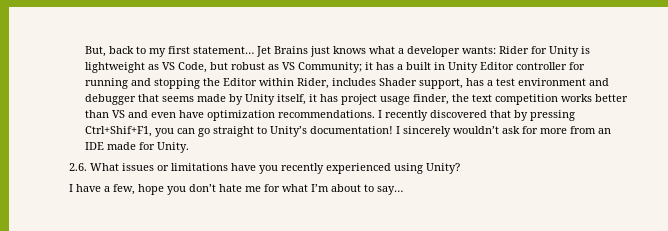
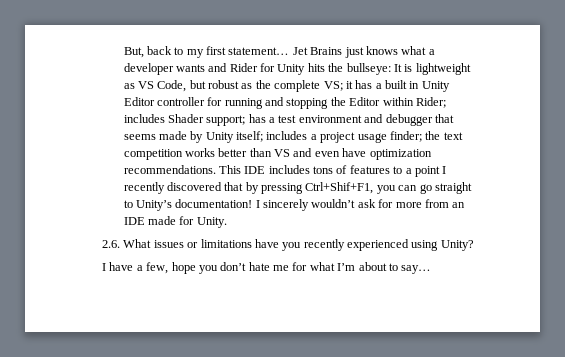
- Jet Brains just knows what a developer wants: Rider for Unity is lightweight as VS Code, but robust as VS Community; it has a built in Unity Editor controller for running and stopping the Editor within Rider, includes Shader support, has a test environment and debugger that seems made by Unity itself, it has project usage finder, the text competition works better than VS and even have optimization recommendations.
+ Jet Brains just knows what a developer wants and Rider for Unity hits the bullseye: It is lightweight as VS Code, but robust as the complete VS; it has a built in Unity Editor controller for running and stopping the Editor within Rider; includes Shader support; has a test environment and debugger that seems made by Unity itself; includes a project usage finder; the text competition works better than VS and even have optimization recommendations.
- I recently discovered that by pressing Ctrl+Shif+F1, you can go straight to Unity’s documentation!
+ This IDE includes tons of features to a point I recently discovered that by pressing Ctrl+Shif+F1, you can go straight to Unity’s documentation!

